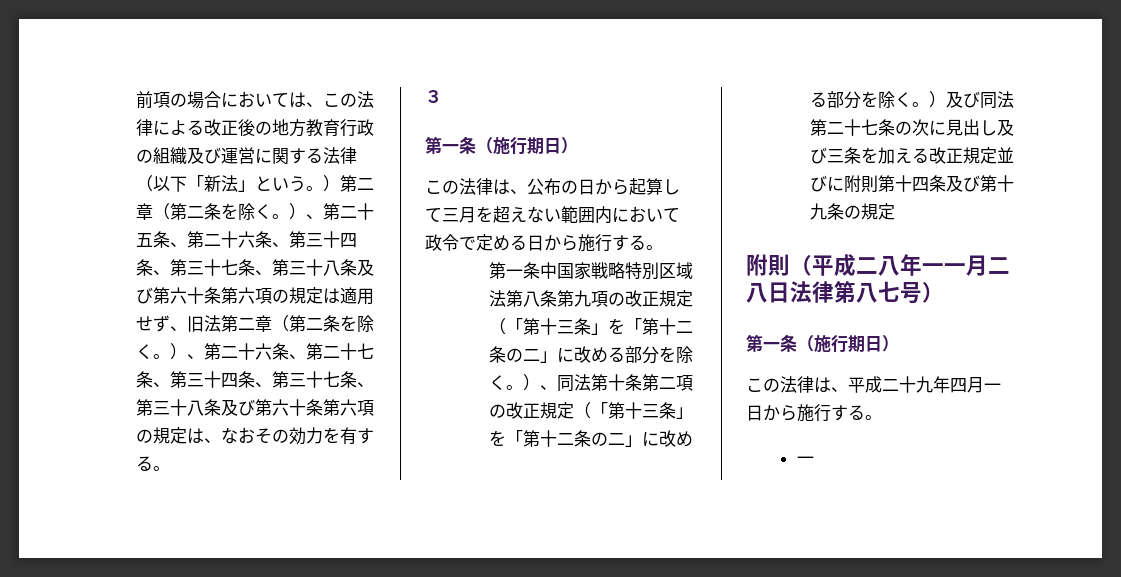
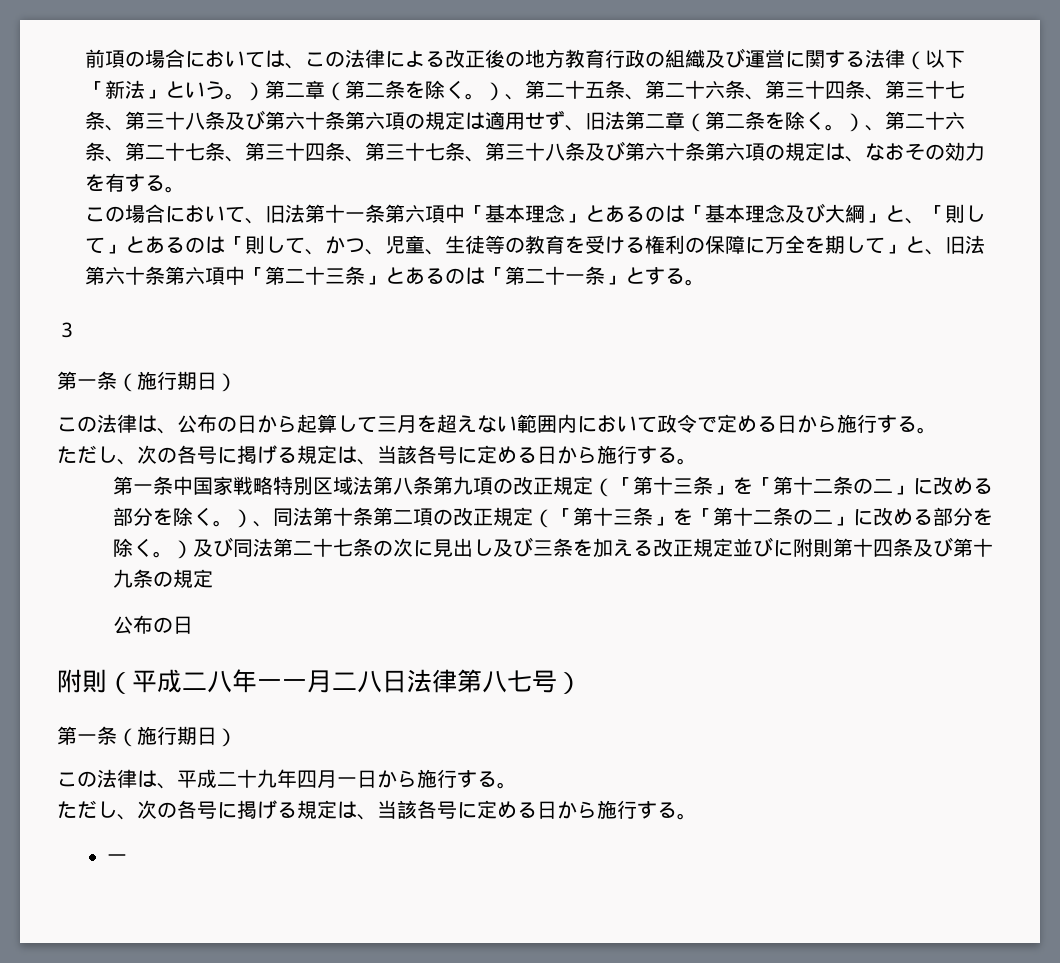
+ この場合において、旧法第十一条第六項中「基本理念」とあるのは「基本理念及び大綱」と、「則して」とあるのは「則して、かつ、児童、生徒等の教育を受ける権利の保障に万全を期して」と、旧法第六十条第六項中「第二十三条」とあるのは「第二十一条」とする。
  この法律は、公布の日から起算して三月を超えない範囲内において政令で定める日から施行する。
+ ただし、次の各号に掲げる規定は、当該各号に定める日から施行する。
  第一条中国家戦略特別区域法第八条第九項の改正規定（「第十三条」を「第十二条の二」に改める部分を除く。）、同法第十条第二項の改正規定（「第十三条」を「第十二条の二」に改める部分を除く。）及び同法第二十七条の次に見出し及び三条を加える改正規定並びに附則第十四条及び第十九条の規定
+ 公布の日
  この法律は、平成二十九年四月一日から施行する。
+ ただし、次の各号に掲げる規定は、当該各号に定める日から施行する。

